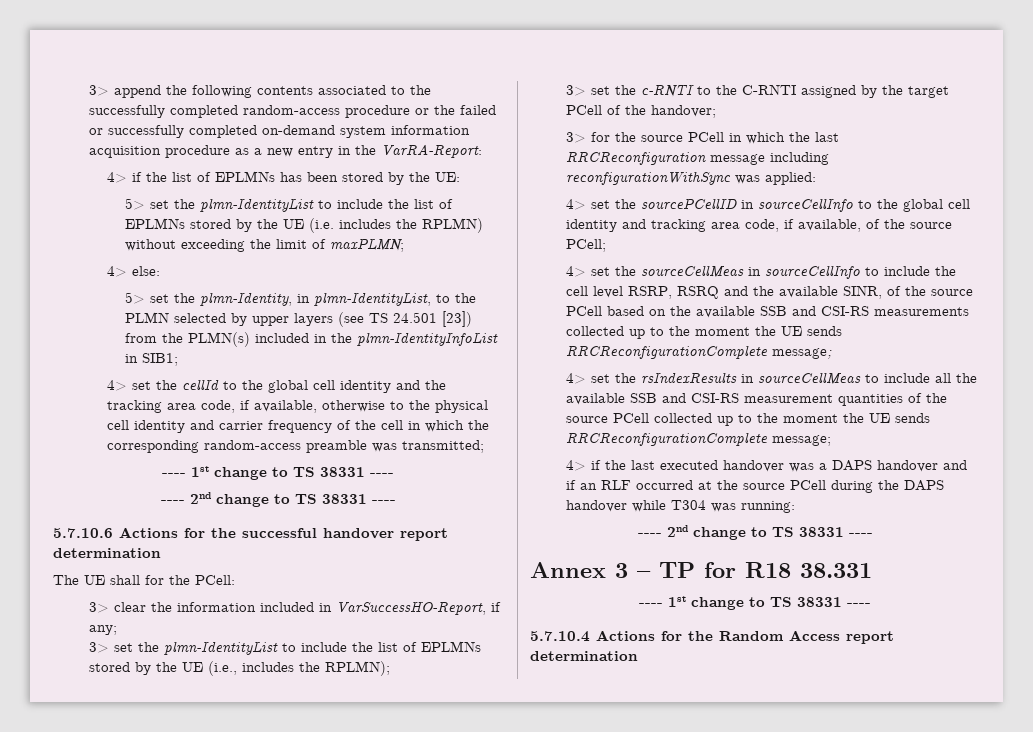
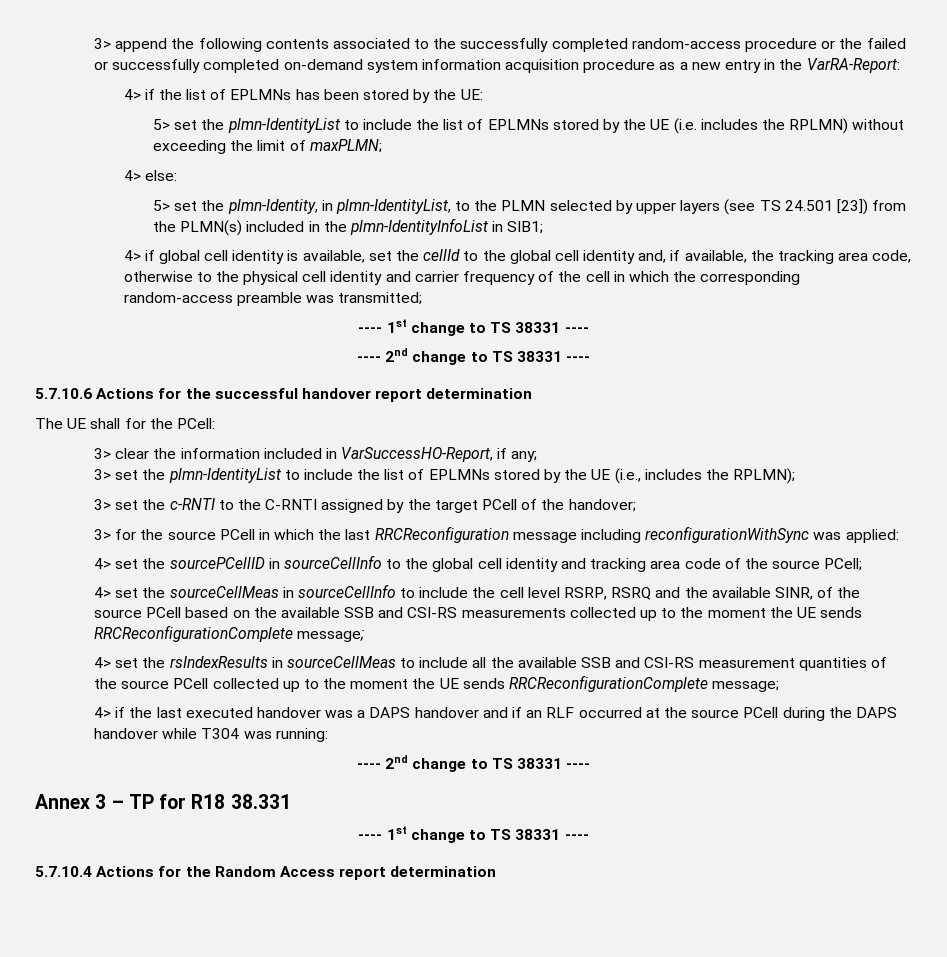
- 4> set the cellId to the global cell identity and the tracking area code, if available, otherwise to the physical cell identity and carrier frequency of the cell in which the corresponding random-access preamble was transmitted;
+ 4> if global cell identity is available, set the cellId to the global cell identity and, if available, the tracking area code, otherwise to the physical cell identity and carrier frequency of the cell in which the corresponding random-access preamble was transmitted;
- 4> set the sourcePCellID in sourceCellInfo to the global cell identity and tracking area code, if available, of the source PCell;
+ 4> set the sourcePCellID in sourceCellInfo to the global cell identity and tracking area code of the source PCell;

